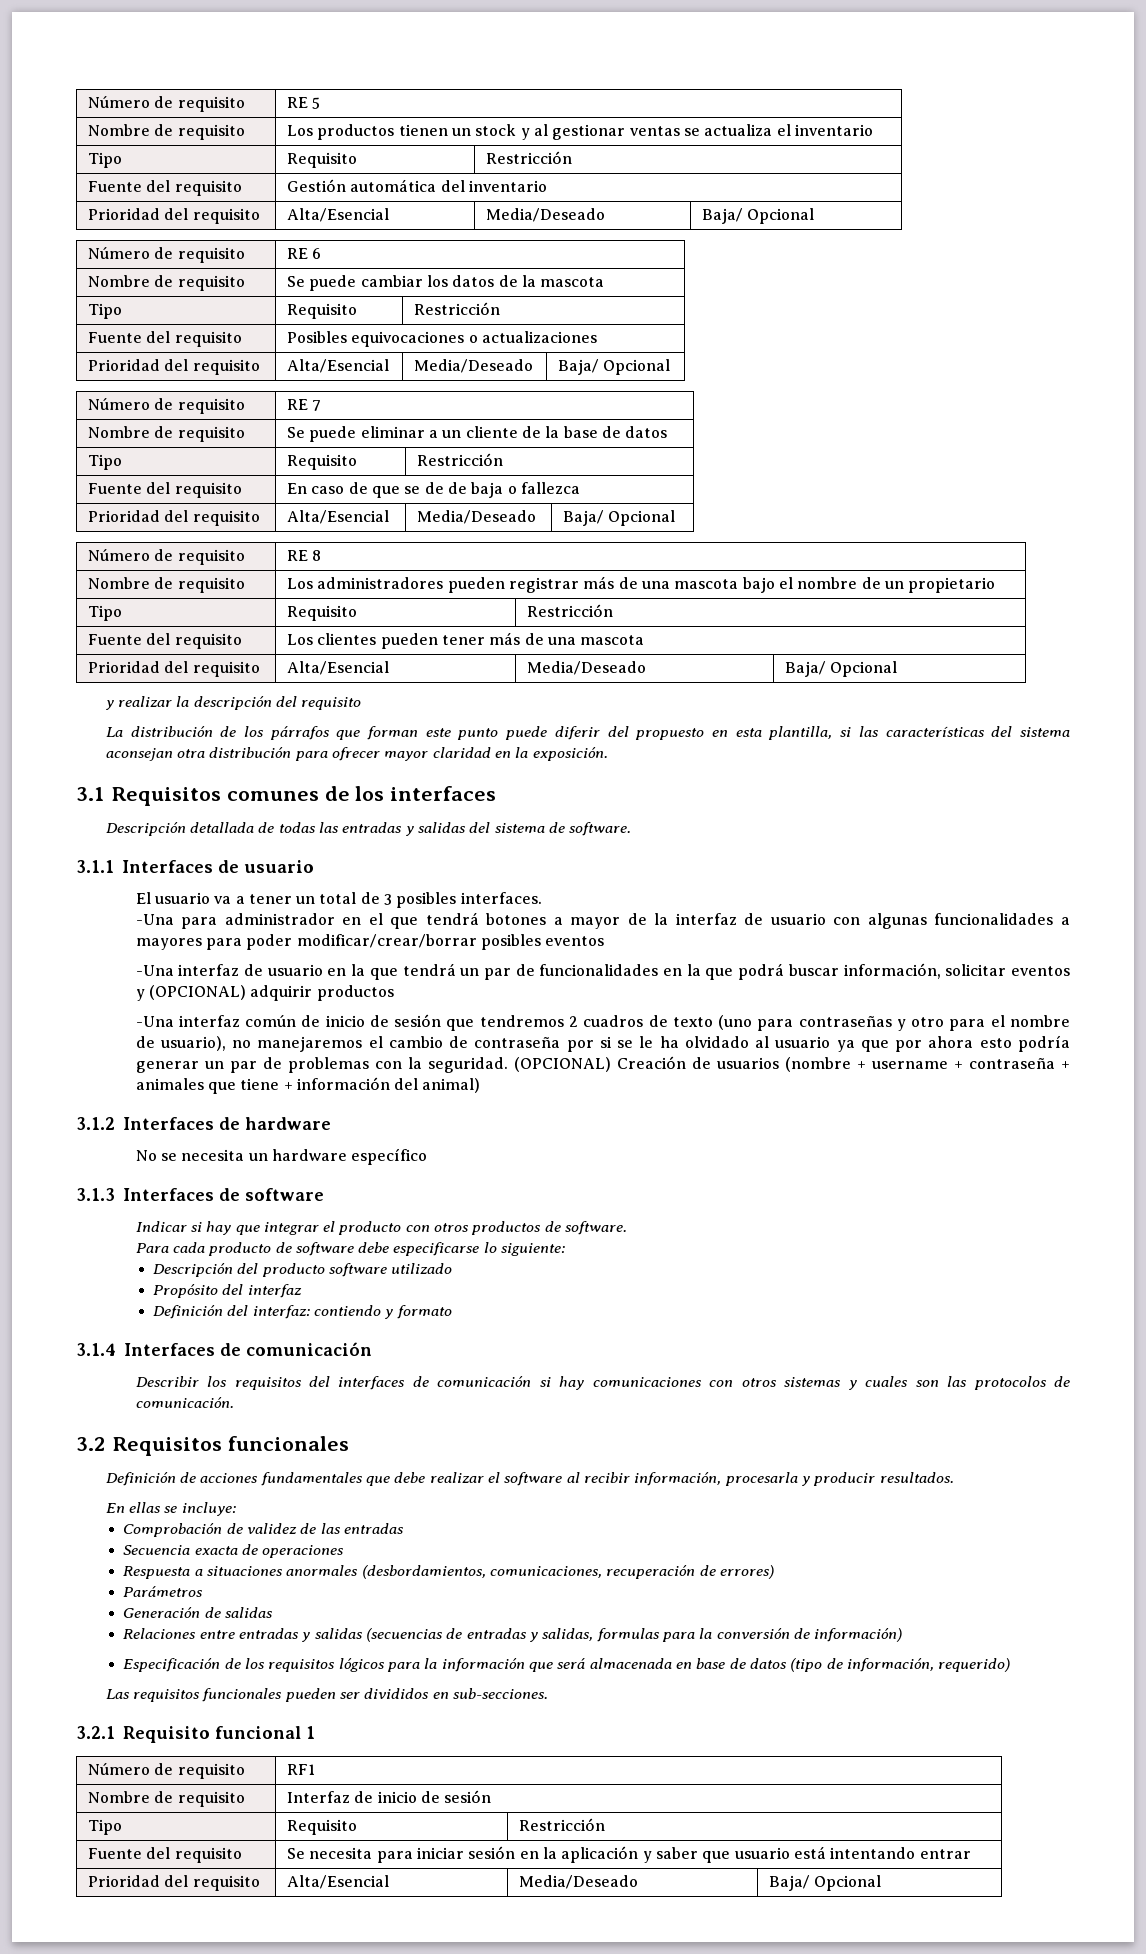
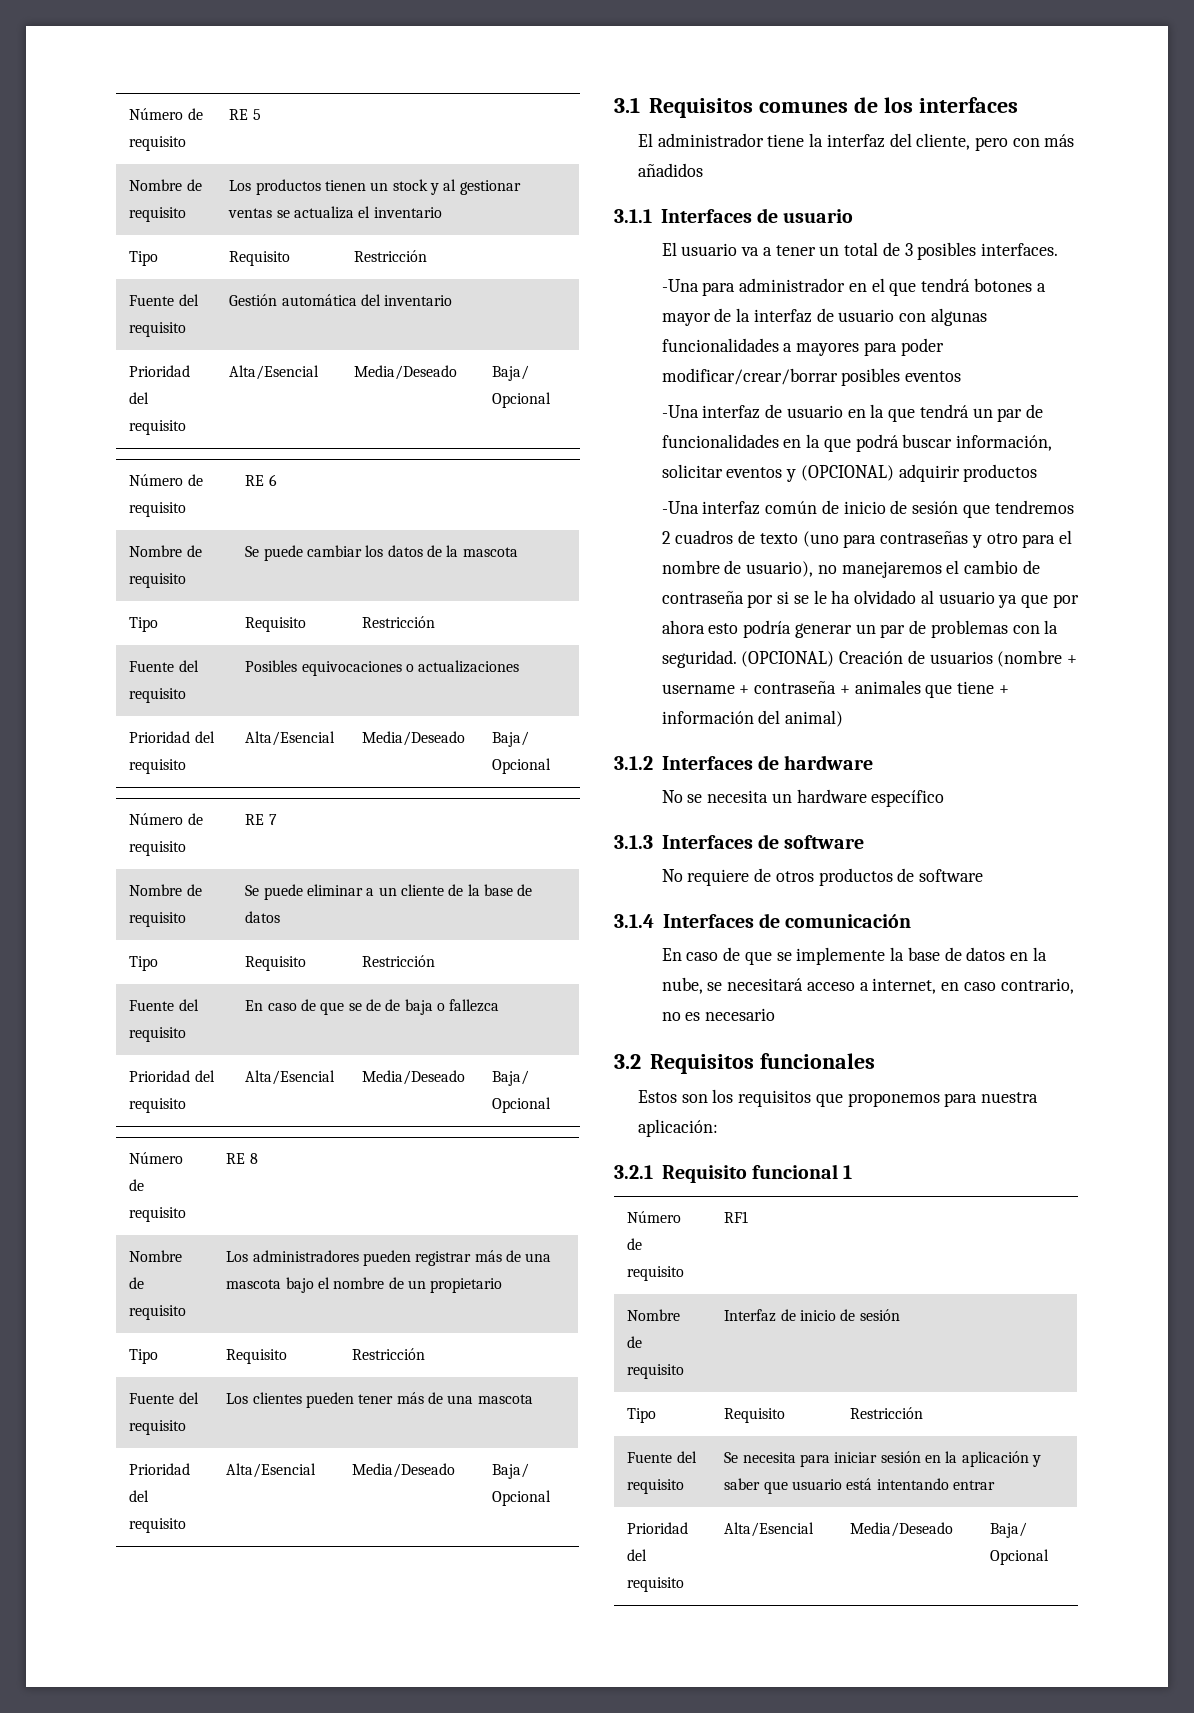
- y realizar la descripción del requisito
- La distribución de los párrafos que forman este punto puede diferir del propuesto en esta plantilla, si las características del sistema aconsejan otra distribución para ofrecer mayor claridad en la exposición.
- Descripción detallada de todas las entradas y salidas del sistema de software.
+ El administrador tiene la interfaz del cliente, pero con más añadidos
- Indicar si hay que integrar el producto con otros productos de software.
- Para cada producto de software debe especificarse lo siguiente:
- Descripción del producto software utilizado
- Propósito del interfaz
- Definición del interfaz: contiendo y formato
+ No requiere de otros productos de software
  3.1.4 Interfaces de comunicación
- Describir los requisitos del interfaces de comunicación si hay comunicaciones con otros sistemas y cuales son las protocolos de comunicación.
+ En caso de que se implemente la base de datos en la nube, se necesitará acceso a internet, en caso contrario, no es necesario
  3.2 Requisitos funcionales
- Definición de acciones fundamentales que debe realizar el software al recibir información, procesarla y producir resultados.
- En ellas se incluye:
- Comprobación de validez de las entradas
- Secuencia exacta de operaciones
- Respuesta a situaciones anormales (desbordamientos, comunicaciones, recuperación de errores)
- Parámetros
- Generación de salidas
- Relaciones entre entradas y salidas (secuencias de entradas y salidas, formulas para la conversión de información)
- Especificación de los requisitos lógicos para la información que será almacenada en base de datos (tipo de información, requerido)
- Las requisitos funcionales pueden ser divididos en sub-secciones.
+ Estos son los requisitos que proponemos para nuestra aplicación:

